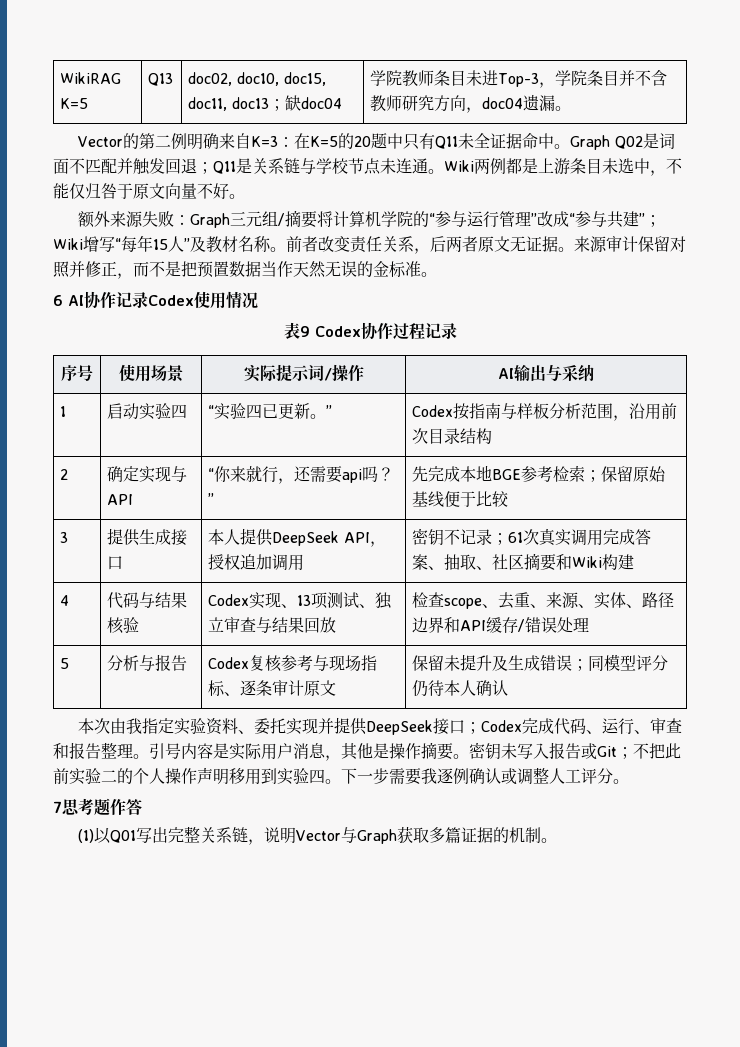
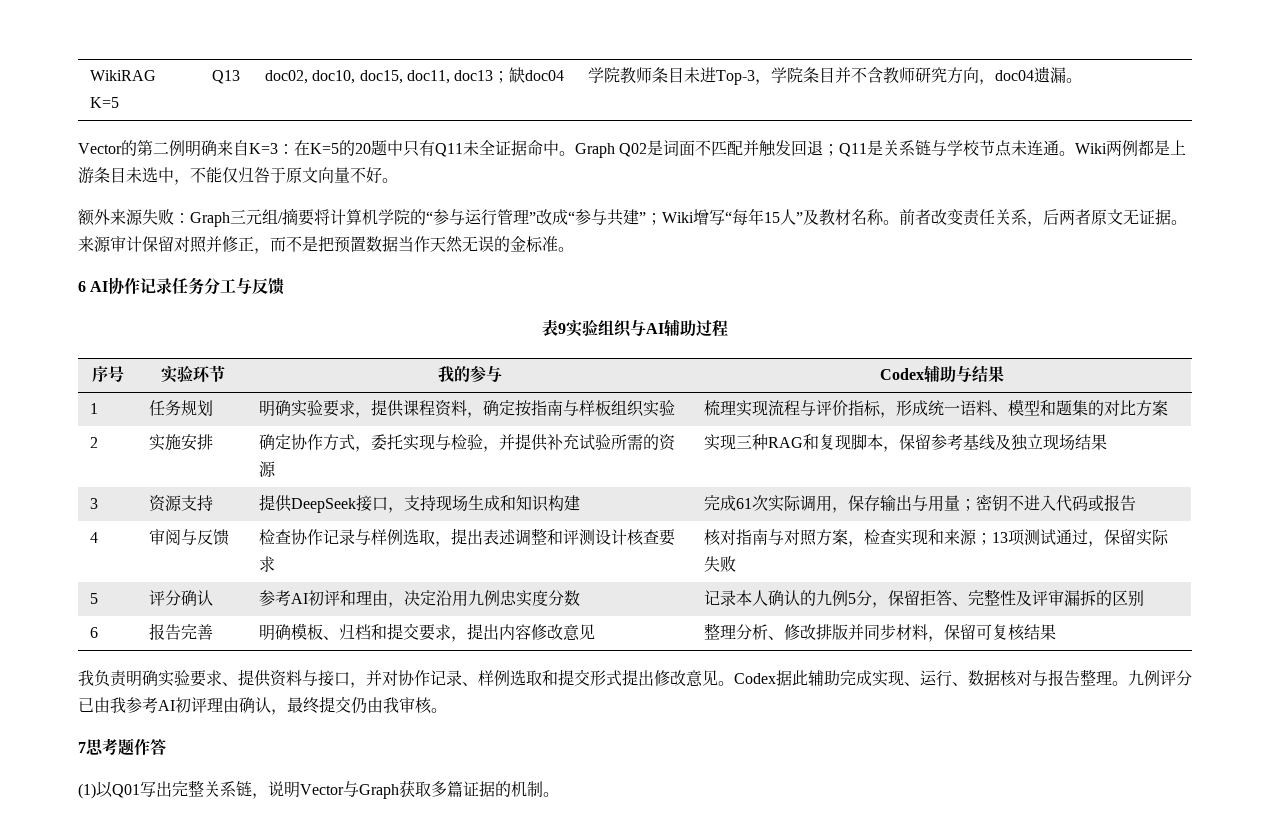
- 6 AI协作记录Codex使用情况
- 表9 Codex协作过程记录
+ 6 AI协作记录任务分工与反馈
+ 表9实验组织与AI辅助过程
- 序号 | 使用场景 | 实际提示词/操作 | AI输出与采纳
- 1 | 启动实验四 | “实验四已更新。” | Codex按指南与样板分析范围，沿用前次目录结构
+ 序号 | 实验环节 | 我的参与 | Codex辅助与结果
+ 1 | 任务规划 | 明确实验要求，提供课程资料，确定按指南与样板组织实验 | 梳理实现流程与评价指标，形成统一语料、模型和题集的对比方案
- 2 | 确定实现与API | “你来就行，还需要api吗？” | 先完成本地BGE参考检索；保留原始基线便于比较
- 3 | 提供生成接口 | 本人提供DeepSeek API，授权追加调用 | 密钥不记录；61次真实调用完成答案、抽取、社区摘要和Wiki构建
- 4 | 代码与结果核验 | Codex实现、13项测试、独立审查与结果回放 | 检查scope、去重、来源、实体、路径边界和API缓存/错误处理
- 5 | 分析与报告 | Codex复核参考与现场指标、逐条审计原文 | 保留未提升及生成错误；同模型评分仍待本人确认
- 本次由我指定实验资料、委托实现并提供DeepSeek接口；Codex完成代码、运行、审查和报告整理。引号内容是实际用户消息，其他是操作摘要。密钥未写入报告或Git；不把此前实验二的个人操作声明移用到实验四。下一步需要我逐例确认或调整人工评分。
+ 2 | 实施安排 | 确定协作方式，委托实现与检验，并提供补充试验所需的资源 | 实现三种RAG和复现脚本，保留参考基线及独立现场结果
+ 3 | 资源支持 | 提供DeepSeek接口，支持现场生成和知识构建 | 完成61次实际调用，保存输出与用量；密钥不进入代码或报告
+ 4 | 审阅与反馈 | 检查协作记录与样例选取，提出表述调整和评测设计核查要求 | 核对指南与对照方案，检查实现和来源；13项测试通过，保留实际失败
+ 5 | 评分确认 | 参考AI初评和理由，决定沿用九例忠实度分数 | 记录本人确认的九例5分，保留拒答、完整性及评审漏拆的区别
+ 6 | 报告完善 | 明确模板、归档和提交要求，提出内容修改意见 | 整理分析、修改排版并同步材料，保留可复核结果
+ 我负责明确实验要求、提供资料与接口，并对协作记录、样例选取和提交形式提出修改意见。Codex据此辅助完成实现、运行、数据核对与报告整理。九例评分已由我参考AI初评理由确认，最终提交仍由我审核。

